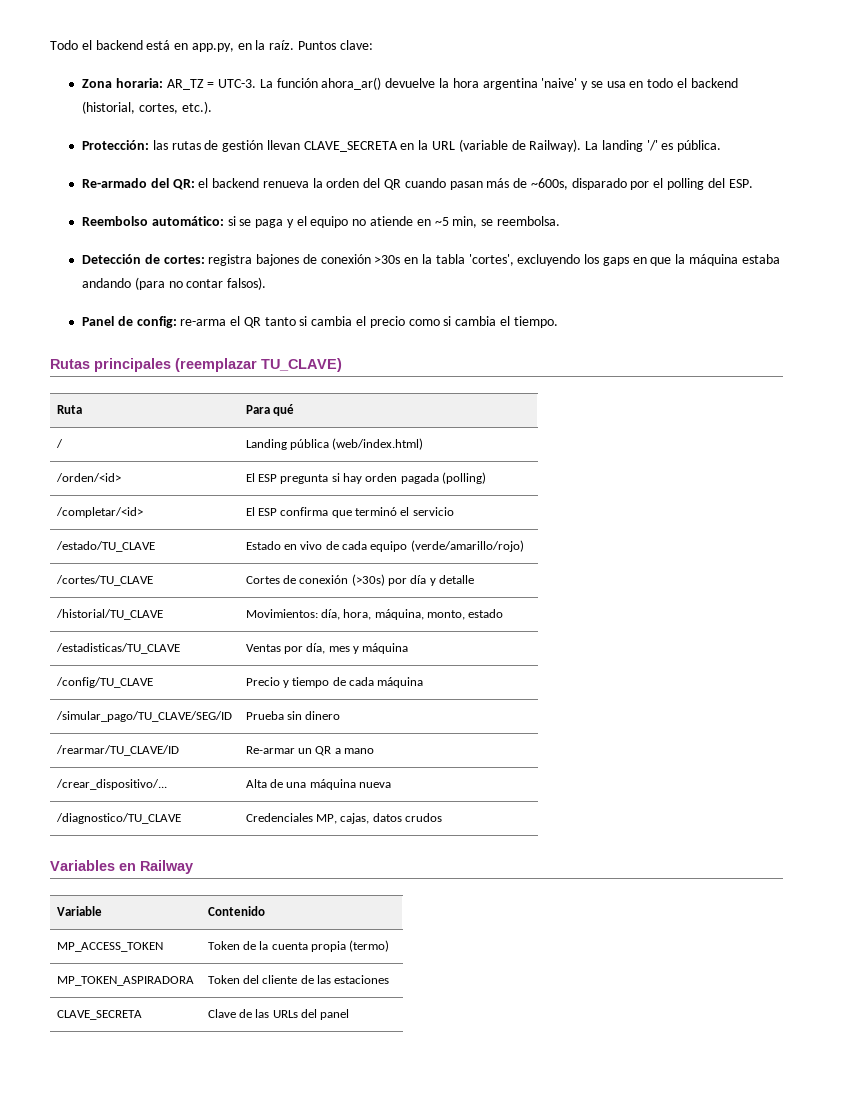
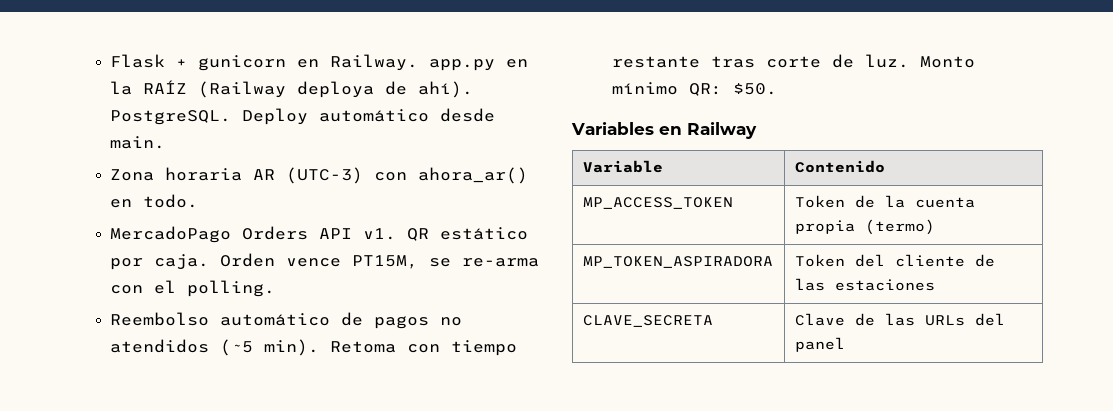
- Todo el backend está en app.py, en la raíz. Puntos clave:
- Zona horaria: AR_TZ = UTC-3. La función ahora_ar() devuelve la hora argentina 'naive' y se usa en todo el backend (historial, cortes, etc.).
- Protección: las rutas de gestión llevan CLAVE_SECRETA en la URL (variable de Railway). La landing '/' es pública.
- Re-armado del QR: el backend renueva la orden del QR cuando pasan más de ~600s, disparado por el polling del ESP.
- Reembolso automático: si se paga y el equipo no atiende en ~5 min, se reembolsa.
- Detección de cortes: registra bajones de conexión >30s en la tabla 'cortes', excluyendo los gaps en que la máquina estaba andando (para no contar falsos).
- Panel de config: re-arma el QR tanto si cambia el precio como si cambia el tiempo.
- Rutas principales (reemplazar TU_CLAVE)
- Ruta | Para qué
- / | Landing pública (web/index.html)
- /orden/<id> | El ESP pregunta si hay orden pagada (polling)
- /completar/<id> | El ESP confirma que terminó el servicio
- /estado/TU_CLAVE | Estado en vivo de cada equipo (verde/amarillo/rojo)
- /cortes/TU_CLAVE | Cortes de conexión (>30s) por día y detalle
- /historial/TU_CLAVE | Movimientos: día, hora, máquina, monto, estado
- /estadisticas/TU_CLAVE | Ventas por día, mes y máquina
- /config/TU_CLAVE | Precio y tiempo de cada máquina
- /simular_pago/TU_CLAVE/SEG/ID | Prueba sin dinero
- /rearmar/TU_CLAVE/ID | Re-armar un QR a mano
- /crear_dispositivo/... | Alta de una máquina nueva
- /diagnostico/TU_CLAVE | Credenciales MP, cajas, datos crudos
+ Flask + gunicorn en Railway. app.py en la RAÍZ (Railway deploya de ahí). PostgreSQL. Deploy automático desde main.
+ Zona horaria AR (UTC-3) con ahora_ar() en todo.
+ MercadoPago Orders API v1. QR estático por caja. Orden vence PT15M, se re-arma con el polling.
+ Reembolso automático de pagos no atendidos (~5 min). Retoma con tiempo restante tras corte de luz. Monto mínimo QR: $50.

